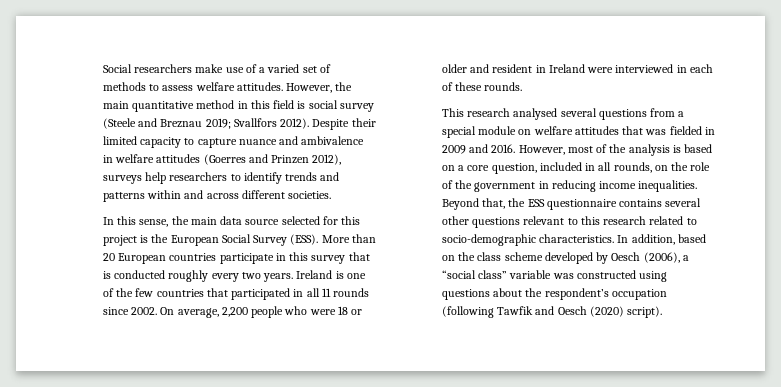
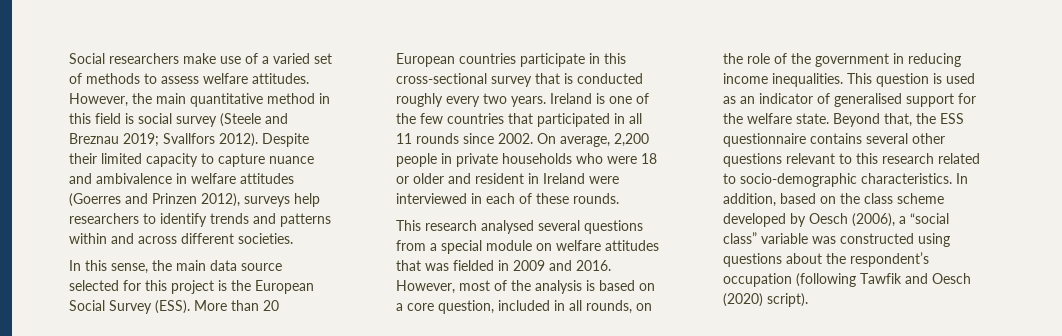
- More than 20 European countries participate in this survey that is conducted roughly every two years.
+ More than 20 European countries participate in this cross-sectional survey that is conducted roughly every two years.
- On average, 2,200 people who were 18 or older and resident in Ireland were interviewed in each of these rounds.
+ On average, 2,200 people in private households who were 18 or older and resident in Ireland were interviewed in each of these rounds.
+ This question is used as an indicator of generalised support for the welfare state.

